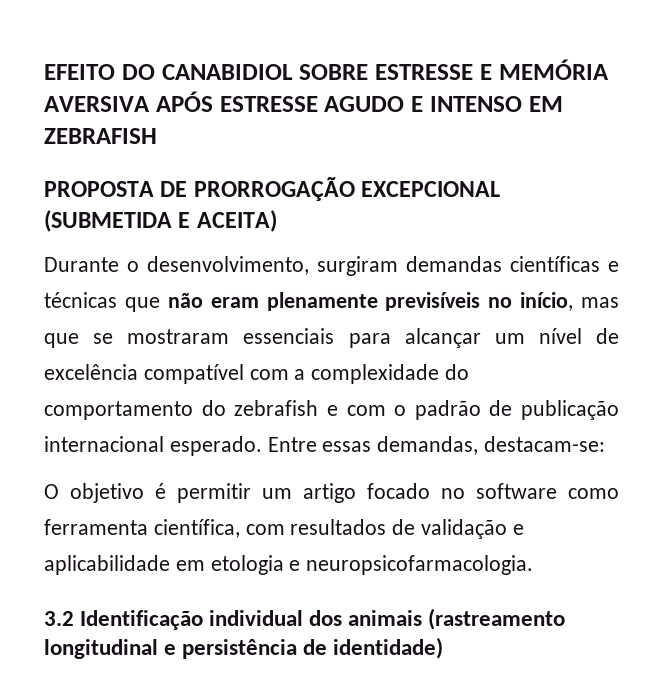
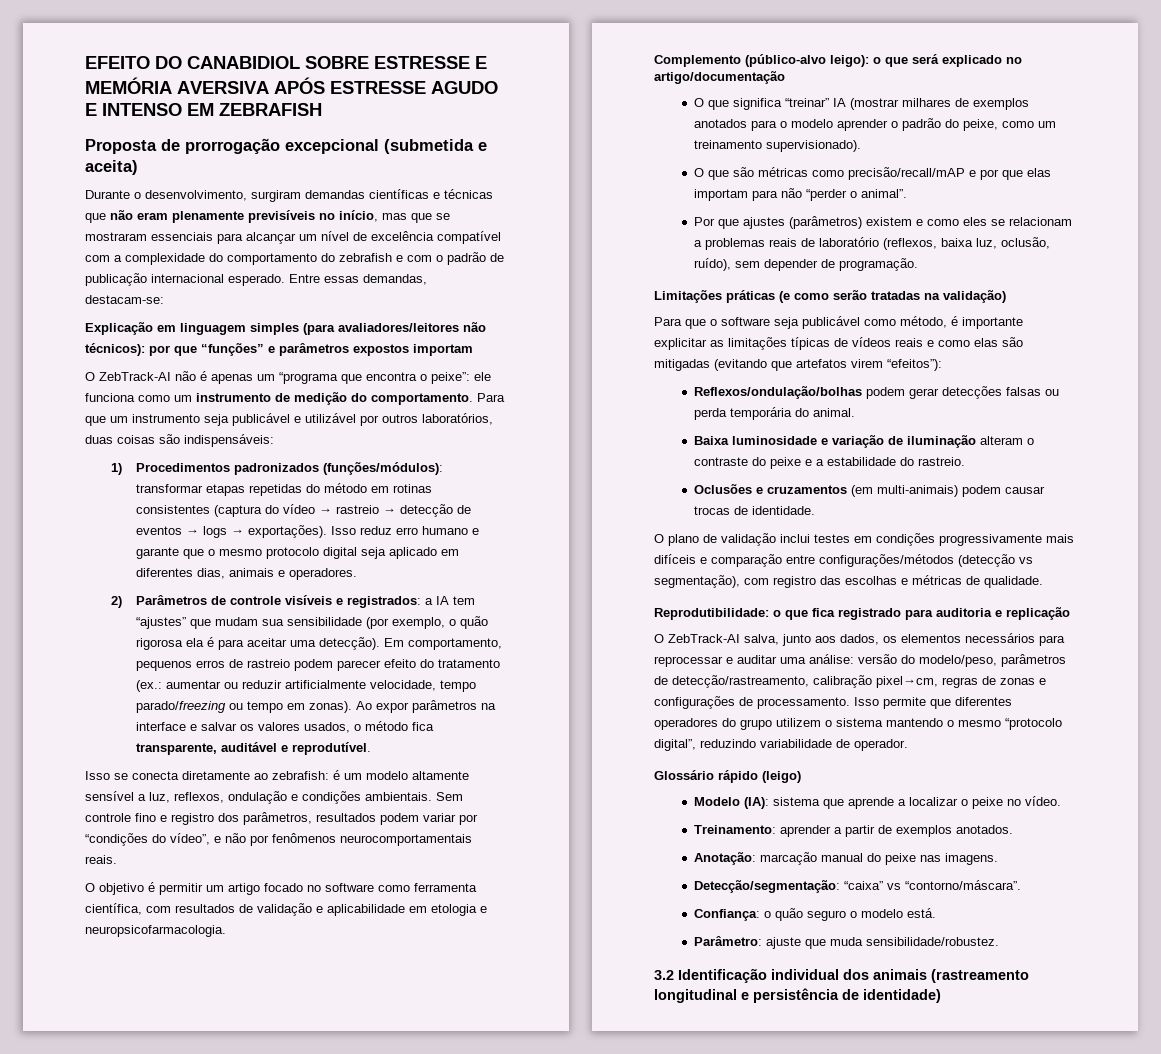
- PROPOSTA DE PRORROGAÇÃO EXCEPCIONAL (SUBMETIDA E ACEITA)
+ Proposta de prorrogação excepcional (submetida e aceita)
+ Explicação em linguagem simples (para avaliadores/leitores não técnicos): por que “funções” e parâmetros expostos importam
+ O ZebTrack-AI não é apenas um “programa que encontra o peixe”: ele funciona como um instrumento de medição do comportamento. Para que um instrumento seja publicável e utilizável por outros laboratórios, duas coisas são indispensáveis:
+ 1) Procedimentos padronizados (funções/módulos): transformar etapas repetidas do método em rotinas consistentes (captura do vídeo → rastreio → detecção de eventos → logs → exportações). Isso reduz erro humano e garante que o mesmo protocolo digital seja aplicado em diferentes dias, animais e operadores.
+ 2) Parâmetros de controle visíveis e registrados: a IA tem “ajustes” que mudam sua sensibilidade (por exemplo, o quão rigorosa ela é para aceitar uma detecção). Em comportamento, pequenos erros de rastreio podem parecer efeito do tratamento (ex.: aumentar ou reduzir artificialmente velocidade, tempo parado/freezing ou tempo em zonas). Ao expor parâmetros na interface e salvar os valores usados, o método fica transparente, auditável e reprodutível.
+ Isso se conecta diretamente ao zebrafish: é um modelo altamente sensível a luz, reflexos, ondulação e condições ambientais. Sem controle fino e registro dos parâmetros, resultados podem variar por “condições do vídeo”, e não por fenômenos neurocomportamentais reais.
+ Complemento (público-alvo leigo): o que será explicado no artigo/documentação
+ O que significa “treinar” IA (mostrar milhares de exemplos anotados para o modelo aprender o padrão do peixe, como um treinamento supervisionado).
+ O que são métricas como precisão/recall/mAP e por que elas importam para não “perder o animal”.
+ Por que ajustes (parâmetros) existem e como eles se relacionam a problemas reais de laboratório (reflexos, baixa luz, oclusão, ruído), sem depender de programação.
+ Limitações práticas (e como serão tratadas na validação)
+ Para que o software seja publicável como método, é importante explicitar as limitações típicas de vídeos reais e como elas são mitigadas (evitando que artefatos virem “efeitos”):
+ Reflexos/ondulação/bolhas podem gerar detecções falsas ou perda temporária do animal.
+ Baixa luminosidade e variação de iluminação alteram o contraste do peixe e a estabilidade do rastreio.
+ Oclusões e cruzamentos (em multi-animais) podem causar trocas de identidade.
+ O plano de validação inclui testes em condições progressivamente mais difíceis e comparação entre configurações/métodos (detecção vs segmentação), com registro das escolhas e métricas de qualidade.
+ Reprodutibilidade: o que fica registrado para auditoria e replicação
+ O ZebTrack-AI salva, junto aos dados, os elementos necessários para reprocessar e auditar uma análise: versão do modelo/peso, parâmetros de detecção/rastreamento, calibração pixel→cm, regras de zonas e configurações de processamento. Isso permite que diferentes operadores do grupo utilizem o sistema mantendo o mesmo “protocolo digital”, reduzindo variabilidade de operador.
+ Glossário rápido (leigo)
+ Modelo (IA): sistema que aprende a localizar o peixe no vídeo.
+ Treinamento: aprender a partir de exemplos anotados.
+ Anotação: marcação manual do peixe nas imagens.
+ Detecção/segmentação: “caixa” vs “contorno/máscara”.
+ Confiança: o quão seguro o modelo está.
+ Parâmetro: ajuste que muda sensibilidade/robustez.

